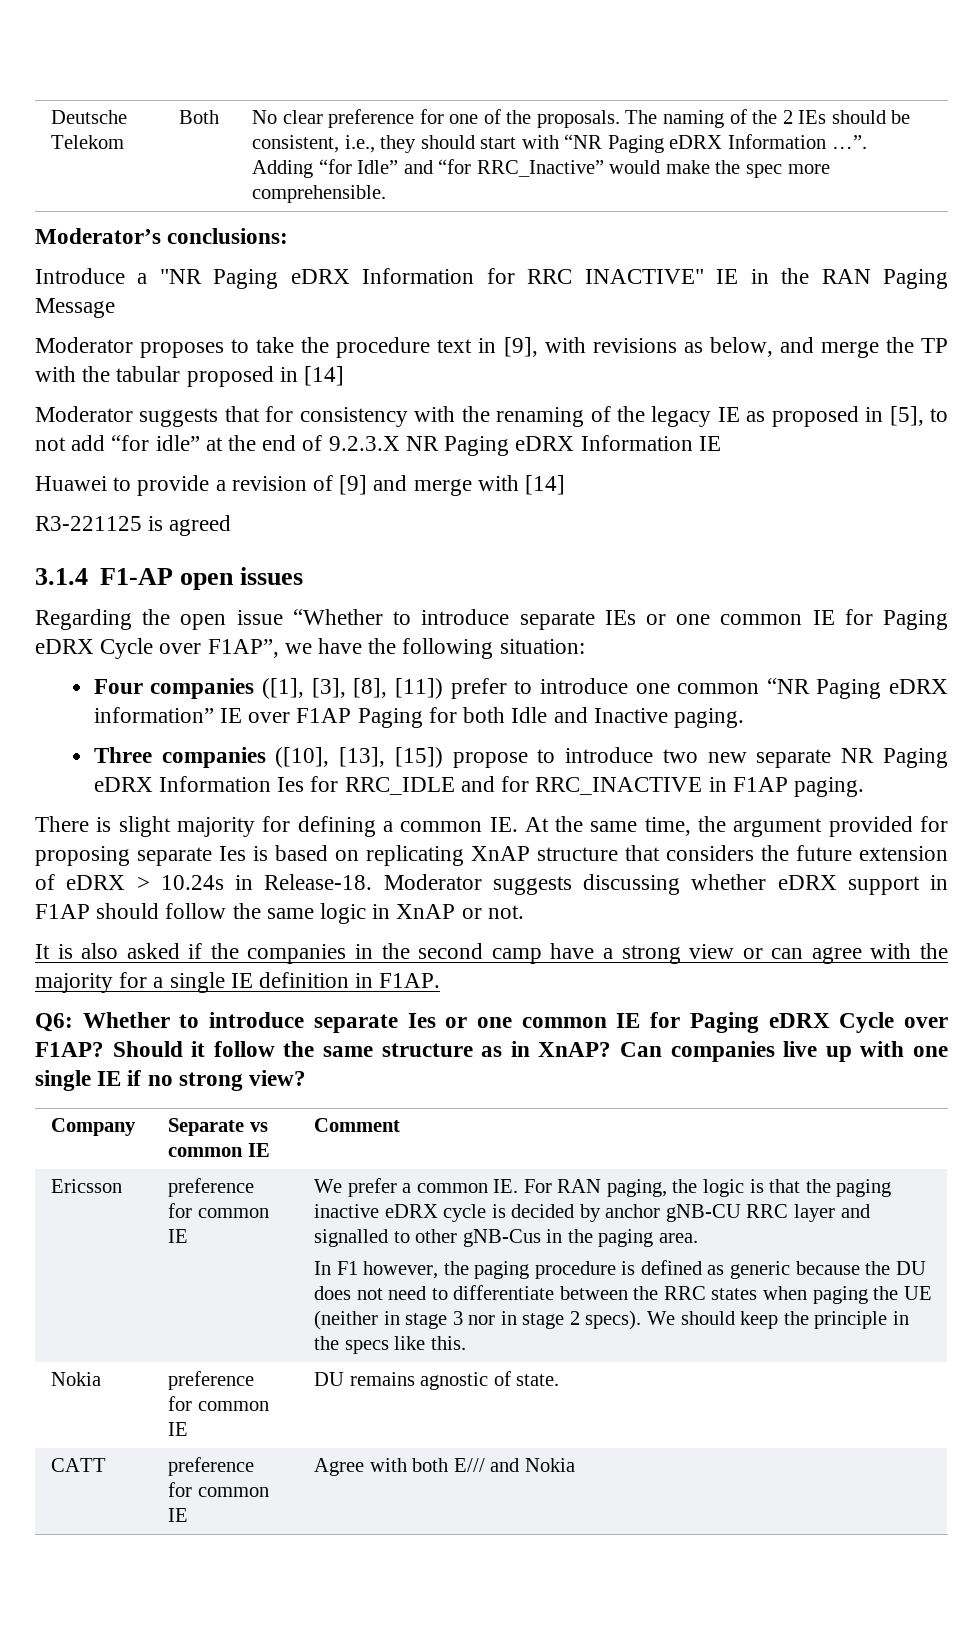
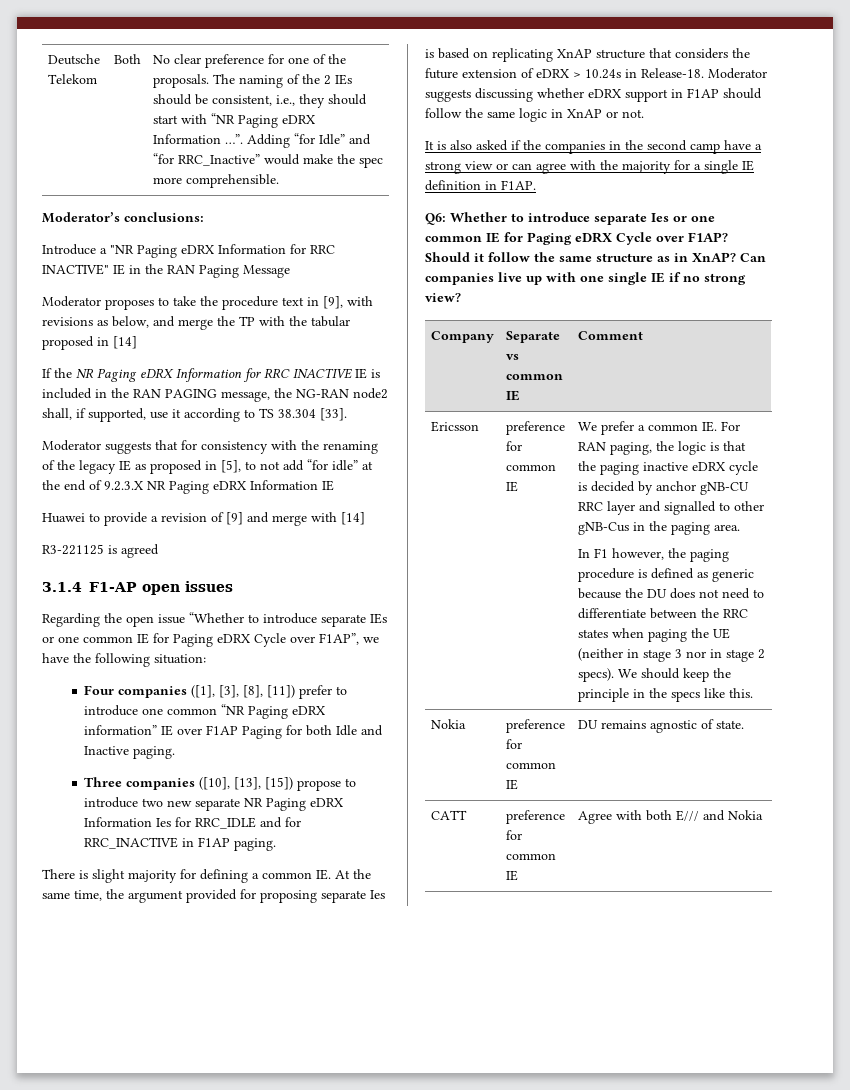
+ If the NR Paging eDRX Information for RRC INACTIVE IE is included in the RAN PAGING message, the NG-RAN node2 shall, if supported, use it according to TS 38.304 [33].

